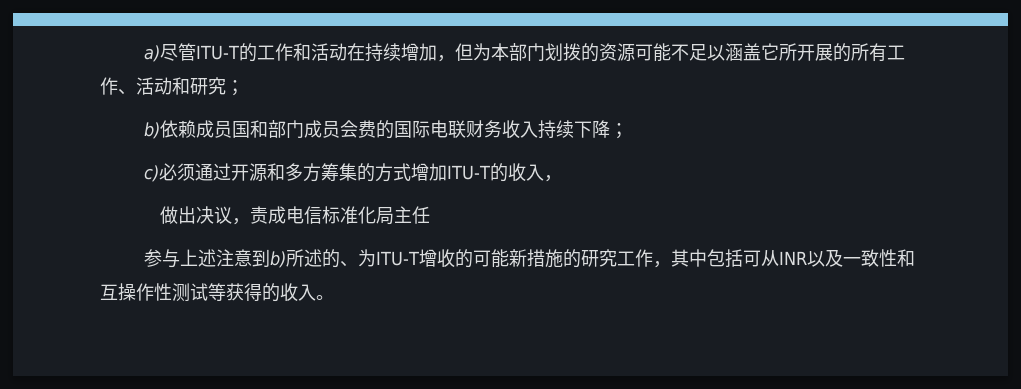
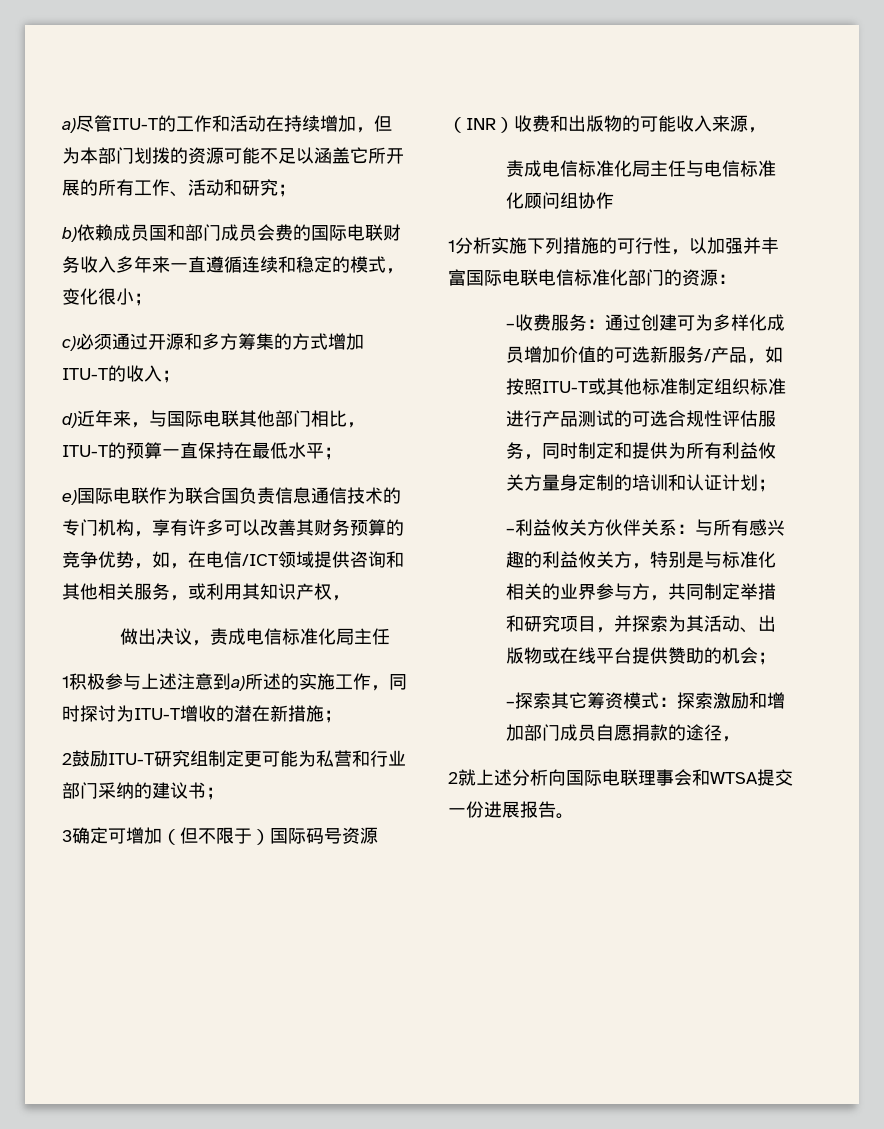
- b)依赖成员国和部门成员会费的国际电联财务收入持续下降；
+ b)依赖成员国和部门成员会费的国际电联财务收入多年来一直遵循连续和稳定的模式，变化很小；
- c)必须通过开源和多方筹集的方式增加ITU-T的收入，
+ c)必须通过开源和多方筹集的方式增加ITU-T的收入；
+ d)近年来，与国际电联其他部门相比，ITU-T的预算一直保持在最低水平；
+ e)国际电联作为联合国负责信息通信技术的专门机构，享有许多可以改善其财务预算的竞争优势，如，在电信/ICT领域提供咨询和其他相关服务，或利用其知识产权，
- 参与上述注意到b)所述的、为ITU-T增收的可能新措施的研究工作，其中包括可从INR以及一致性和互操作性测试等获得的收入。
+ 1积极参与上述注意到a)所述的实施工作，同时探讨为ITU-T增收的潜在新措施；
+ 2鼓励ITU-T研究组制定更可能为私营和行业部门采纳的建议书；
+ 3确定可增加（但不限于）国际码号资源（INR）收费和出版物的可能收入来源，
+ 责成电信标准化局主任与电信标准化顾问组协作
+ 1分析实施下列措施的可行性，以加强并丰富国际电联电信标准化部门的资源：
+ –收费服务：通过创建可为多样化成员增加价值的可选新服务/产品，如按照ITU-T或其他标准制定组织标准进行产品测试的可选合规性评估服务，同时制定和提供为所有利益攸关方量身定制的培训和认证计划；
+ –利益攸关方伙伴关系：与所有感兴趣的利益攸关方，特别是与标准化相关的业界参与方，共同制定举措和研究项目，并探索为其活动、出版物或在线平台提供赞助的机会；
+ –探索其它筹资模式：探索激励和增加部门成员自愿捐款的途径，
+ 2就上述分析向国际电联理事会和WTSA提交一份进展报告。

